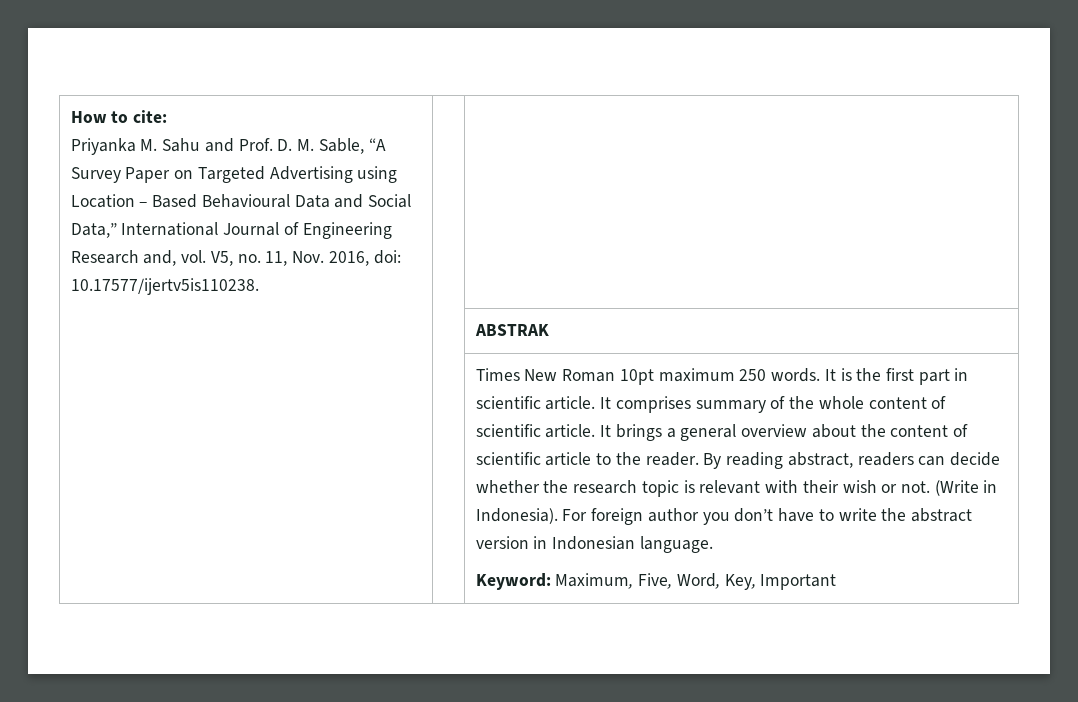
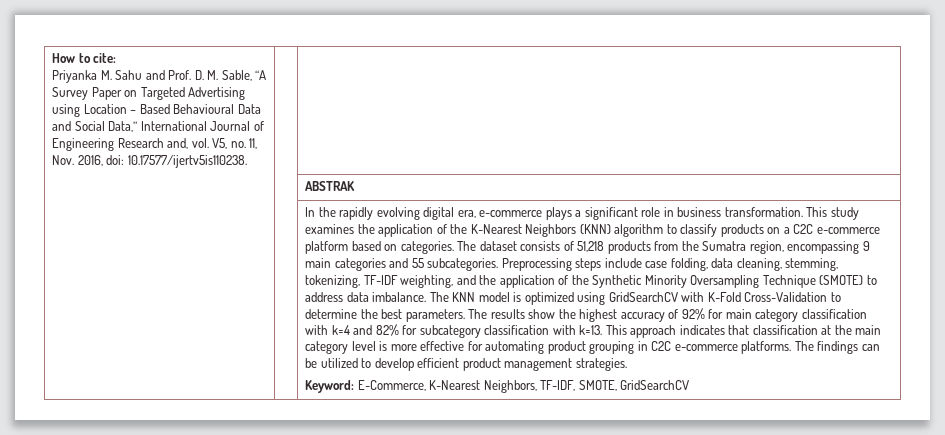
- Times New Roman 10pt maximum 250 words. It is the first part in scientific article. It comprises summary of the whole content of scientific article. It brings a general overview about the content of scientific article to the reader. By reading abstract, readers can decide whether the research topic is relevant with their wish or not. (Write in Indonesia). For foreign author you don’t have to write the abstract version in Indonesian language.
- Keyword: Maximum, Five, Word, Key, Important
+ In the rapidly evolving digital era, e-commerce plays a significant role in business transformation. This study examines the application of the K-Nearest Neighbors (KNN) algorithm to classify products on a C2C e-commerce platform based on categories. The dataset consists of 51,218 products from the Sumatra region, encompassing 9 main categories and 55 subcategories. Preprocessing steps include case folding, data cleaning, stemming, tokenizing, TF-IDF weighting, and the application of the Synthetic Minority Oversampling Technique (SMOTE) to address data imbalance. The KNN model is optimized using GridSearchCV with K-Fold Cross-Validation to determine the best parameters. The results show the highest accuracy of 92% for main category classification with k=4 and 82% for subcategory classification with k=13. This approach indicates that classification at the main category level is more effective for automating product grouping in C2C e-commerce platforms. The findings can be utilized to develop efficient product management strategies.
+ Keyword: E-Commerce, K-Nearest Neighbors, TF-IDF, SMOTE, GridSearchCV

